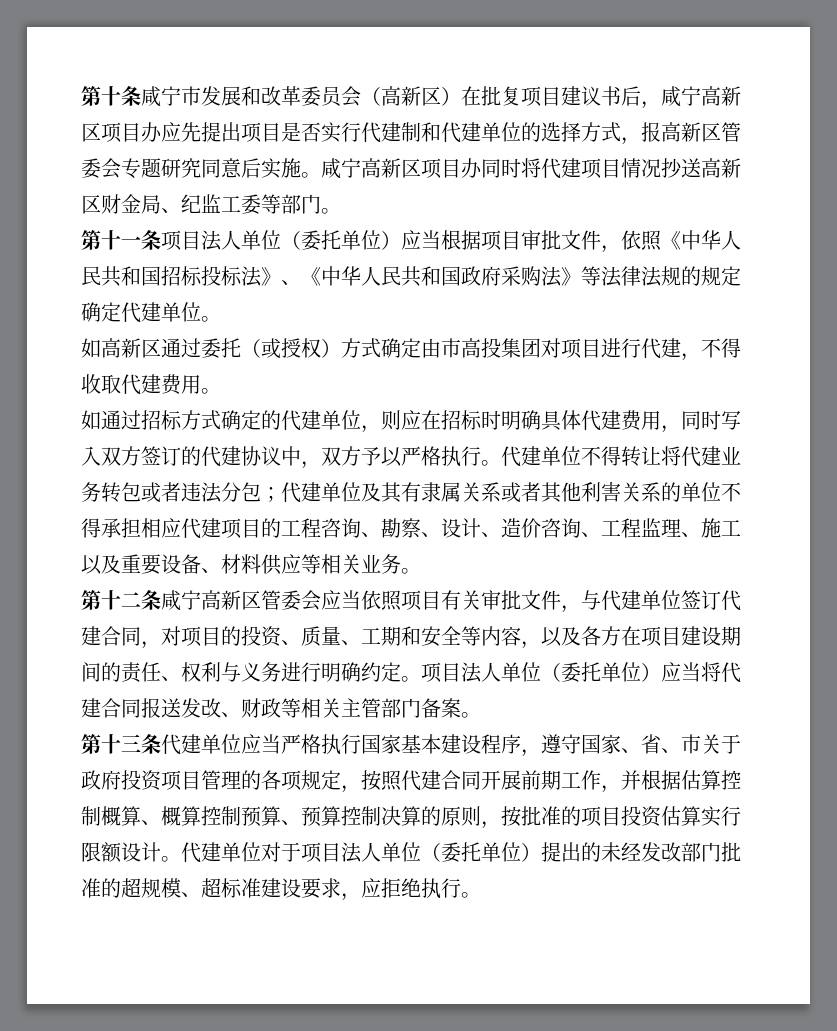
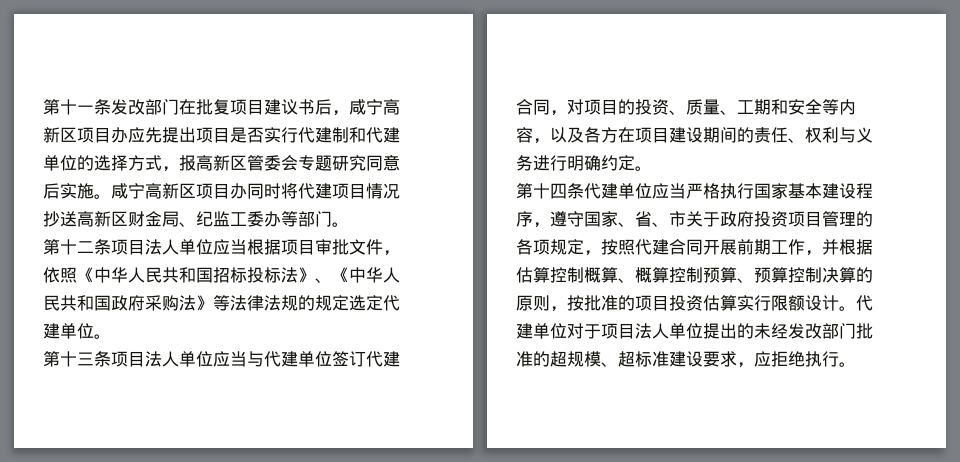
- 第十条咸宁市发展和改革委员会（高新区）在批复项目建议书后，咸宁高新区项目办应先提出项目是否实行代建制和代建单位的选择方式，报高新区管委会专题研究同意后实施。
+ 第十一条发改部门在批复项目建议书后，咸宁高新区项目办应先提出项目是否实行代建制和代建单位的选择方式，报高新区管委会专题研究同意后实施。
- 咸宁高新区项目办同时将代建项目情况抄送高新区财金局、纪监工委等部门。
+ 咸宁高新区项目办同时将代建项目情况抄送高新区财金局、纪监工委办等部门。
- 第十一条项目法人单位（委托单位）应当根据项目审批文件，依照《中华人民共和国招标投标法》、《中华人民共和国政府采购法》等法律法规的规定确定代建单位。
+ 第十二条项目法人单位应当根据项目审批文件，依照《中华人民共和国招标投标法》、《中华人民共和国政府采购法》等法律法规的规定选定代建单位。
- 如高新区通过委托（或授权）方式确定由市高投集团对项目进行代建，不得收取代建费用。
- 如通过招标方式确定的代建单位，则应在招标时明确具体代建费用，同时写入双方签订的代建协议中，双方予以严格执行。代建单位不得转让将代建业务转包或者违法分包；代建单位及其有隶属关系或者其他利害关系的单位不得承担相应代建项目的工程咨询、勘察、设计、造价咨询、工程监理、施工以及重要设备、材料供应等相关业务。
- 第十二条咸宁高新区管委会应当依照项目有关审批文件，与代建单位签订代建合同，对项目的投资、质量、工期和安全等内容，以及各方在项目建设期间的责任、权利与义务进行明确约定。项目法人单位（委托单位）应当将代建合同报送发改、财政等相关主管部门备案。
- 第十三条代建单位应当严格执行国家基本建设程序，遵守国家、省、市关于政府投资项目管理的各项规定，按照代建合同开展前期工作，并根据估算控制概算、概算控制预算、预算控制决算的原则，按批准的项目投资估算实行限额设计。
+ 第十三条项目法人单位应当与代建单位签订代建合同，对项目的投资、质量、工期和安全等内容，以及各方在项目建设期间的责任、权利与义务进行明确约定。
+ 第十四条代建单位应当严格执行国家基本建设程序，遵守国家、省、市关于政府投资项目管理的各项规定，按照代建合同开展前期工作，并根据估算控制概算、概算控制预算、预算控制决算的原则，按批准的项目投资估算实行限额设计。
- 代建单位对于项目法人单位（委托单位）提出的未经发改部门批准的超规模、超标准建设要求，应拒绝执行。
+ 代建单位对于项目法人单位提出的未经发改部门批准的超规模、超标准建设要求，应拒绝执行。

